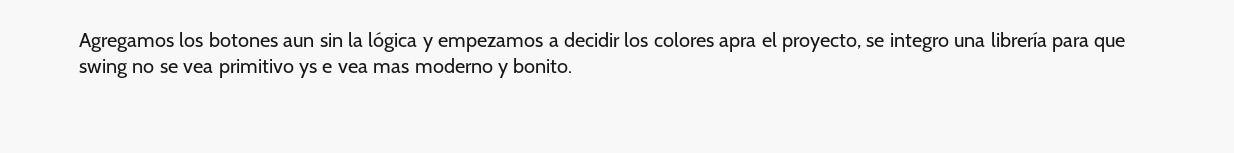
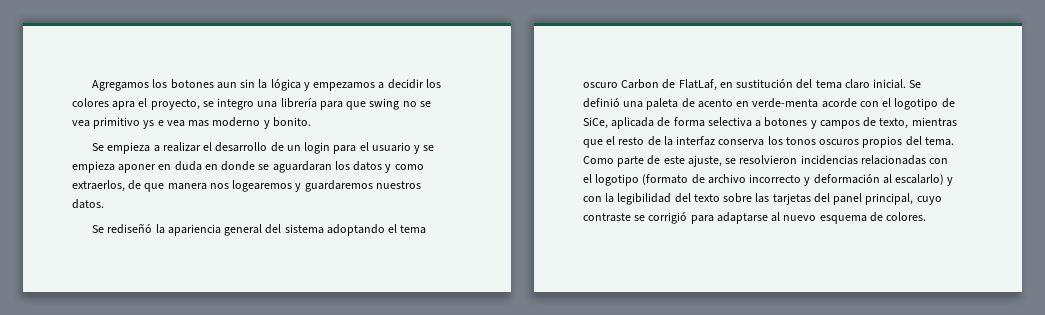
+ Se empieza a realizar el desarrollo de un login para el usuario y se empieza aponer en duda en donde se aguardaran los datos y como extraerlos, de que manera nos logearemos y guardaremos nuestros datos.
+ Se rediseñó la apariencia general del sistema adoptando el tema oscuro Carbon de FlatLaf, en sustitución del tema claro inicial. Se definió una paleta de acento en verde-menta acorde con el logotipo de SiCe, aplicada de forma selectiva a botones y campos de texto, mientras que el resto de la interfaz conserva los tonos oscuros propios del tema. Como parte de este ajuste, se resolvieron incidencias relacionadas con el logotipo (formato de archivo incorrecto y deformación al escalarlo) y con la legibilidad del texto sobre las tarjetas del panel principal, cuyo contraste se corrigió para adaptarse al nuevo esquema de colores.

